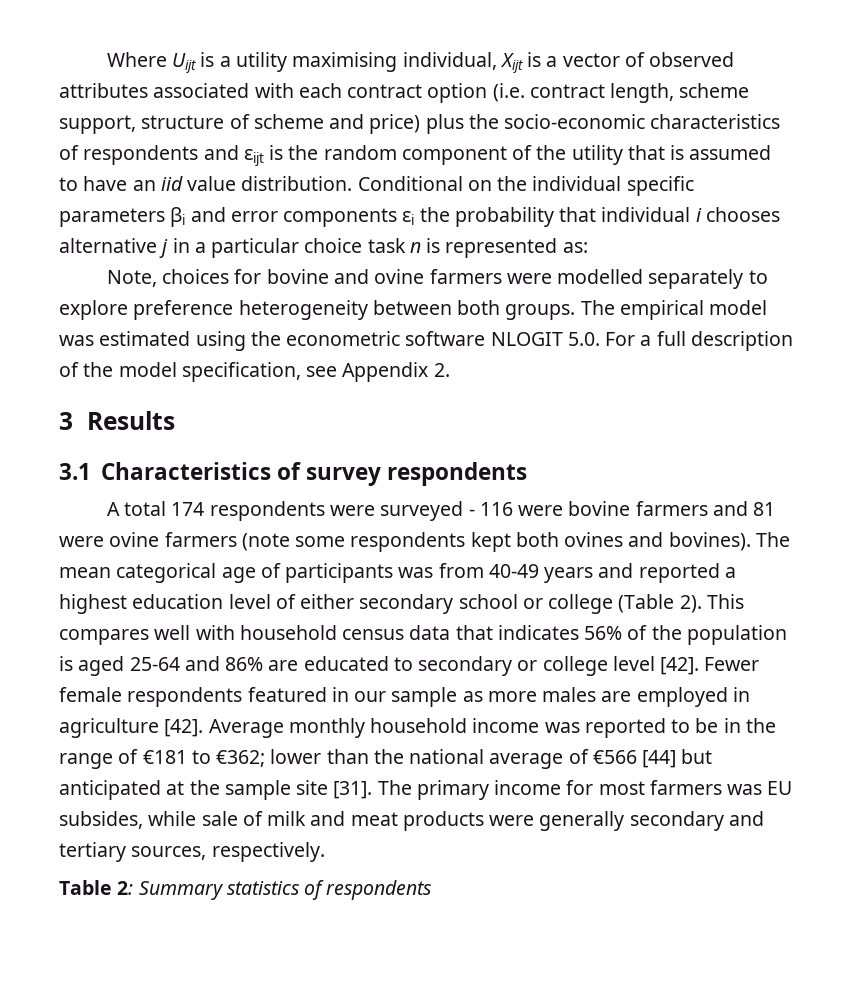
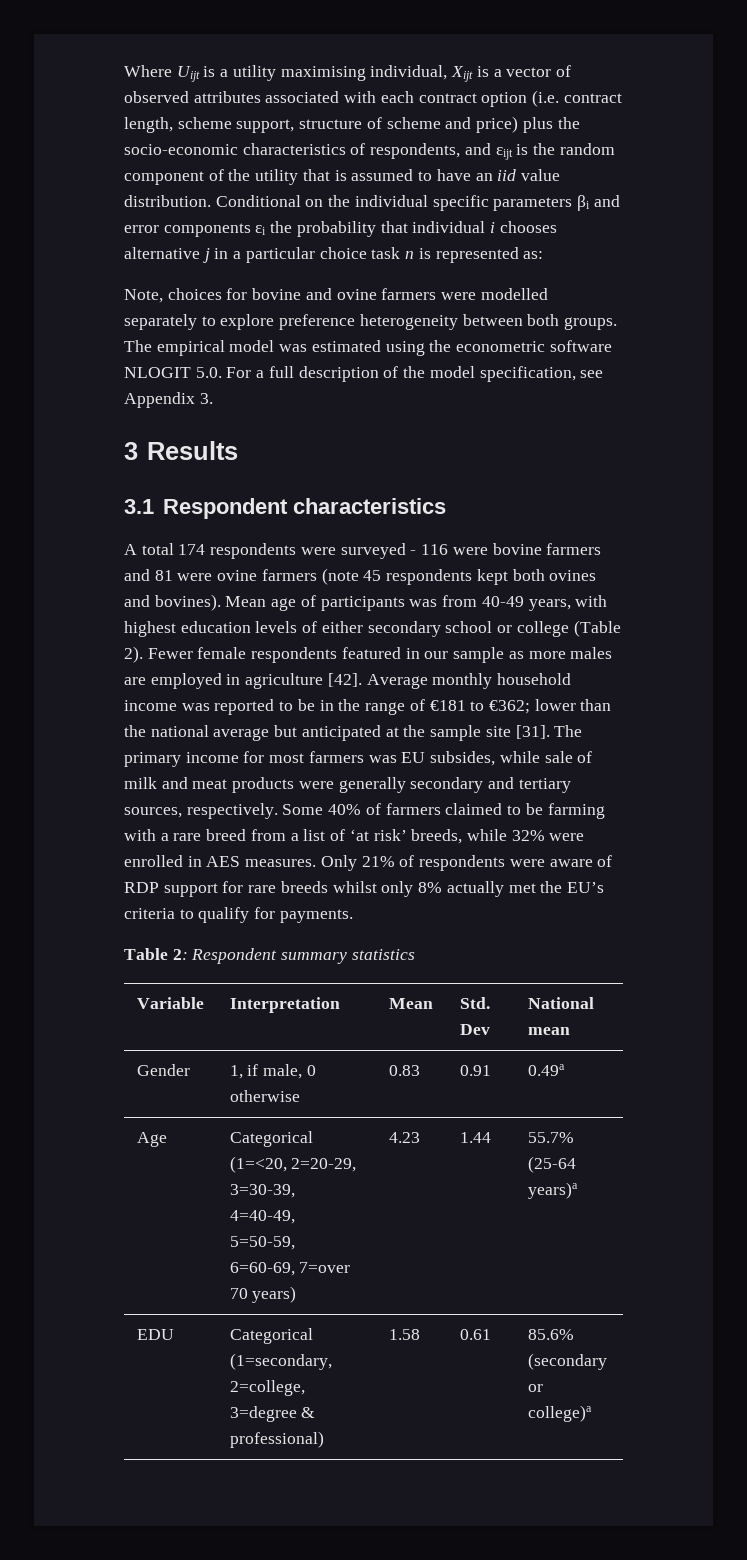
- Where Uijt is a utility maximising individual, Xijt is a vector of observed attributes associated with each contract option (i.e. contract length, scheme support, structure of scheme and price) plus the socio-economic characteristics of respondents and εijt is the random component of the utility that is assumed to have an iid value distribution.
+ Where Uijt is a utility maximising individual, Xijt is a vector of observed attributes associated with each contract option (i.e. contract length, scheme support, structure of scheme and price) plus the socio-economic characteristics of respondents, and εijt is the random component of the utility that is assumed to have an iid value distribution.
- The empirical model was estimated using the econometric software NLOGIT 5.0. For a full description of the model specification, see Appendix 2.
+ The empirical model was estimated using the econometric software NLOGIT 5.0. For a full description of the model specification, see Appendix 3.
- 3.1 Characteristics of survey respondents
+ 3.1 Respondent characteristics
- A total 174 respondents were surveyed - 116 were bovine farmers and 81 were ovine farmers (note some respondents kept both ovines and bovines).
+ A total 174 respondents were surveyed - 116 were bovine farmers and 81 were ovine farmers (note 45 respondents kept both ovines and bovines).
- The mean categorical age of participants was from 40-49 years and reported a highest education level of either secondary school or college (Table 2).
+ Mean age of participants was from 40-49 years, with highest education levels of either secondary school or college (Table 2).
- This compares well with household census data that indicates 56% of the population is aged 25-64 and 86% are educated to secondary or college level [42].
- Average monthly household income was reported to be in the range of €181 to €362; lower than the national average of €566 [44] but anticipated at the sample site [31].
+ Average monthly household income was reported to be in the range of €181 to €362; lower than the national average but anticipated at the sample site [31].
+ Some 40% of farmers claimed to be farming with a rare breed from a list of ‘at risk’ breeds, while 32% were enrolled in AES measures. Only 21% of respondents were aware of RDP support for rare breeds whilst only 8% actually met the EU’s criteria to qualify for payments.
- Table 2: Summary statistics of respondents
+ Table 2: Respondent summary statistics
+ Variable | Interpretation | Mean | Std. Dev | National mean
+ Gender | 1, if male, 0 otherwise | 0.83 | 0.91 | 0.49a
+ Age | Categorical (1=<20, 2=20-29, 3=30-39, 4=40-49, 5=50-59, 6=60-69, 7=over 70 years) | 4.23 | 1.44 | 55.7% (25-64 years)a
+ EDU | Categorical (1=secondary, 2=college, 3=degree & professional) | 1.58 | 0.61 | 85.6% (secondary or college)a

